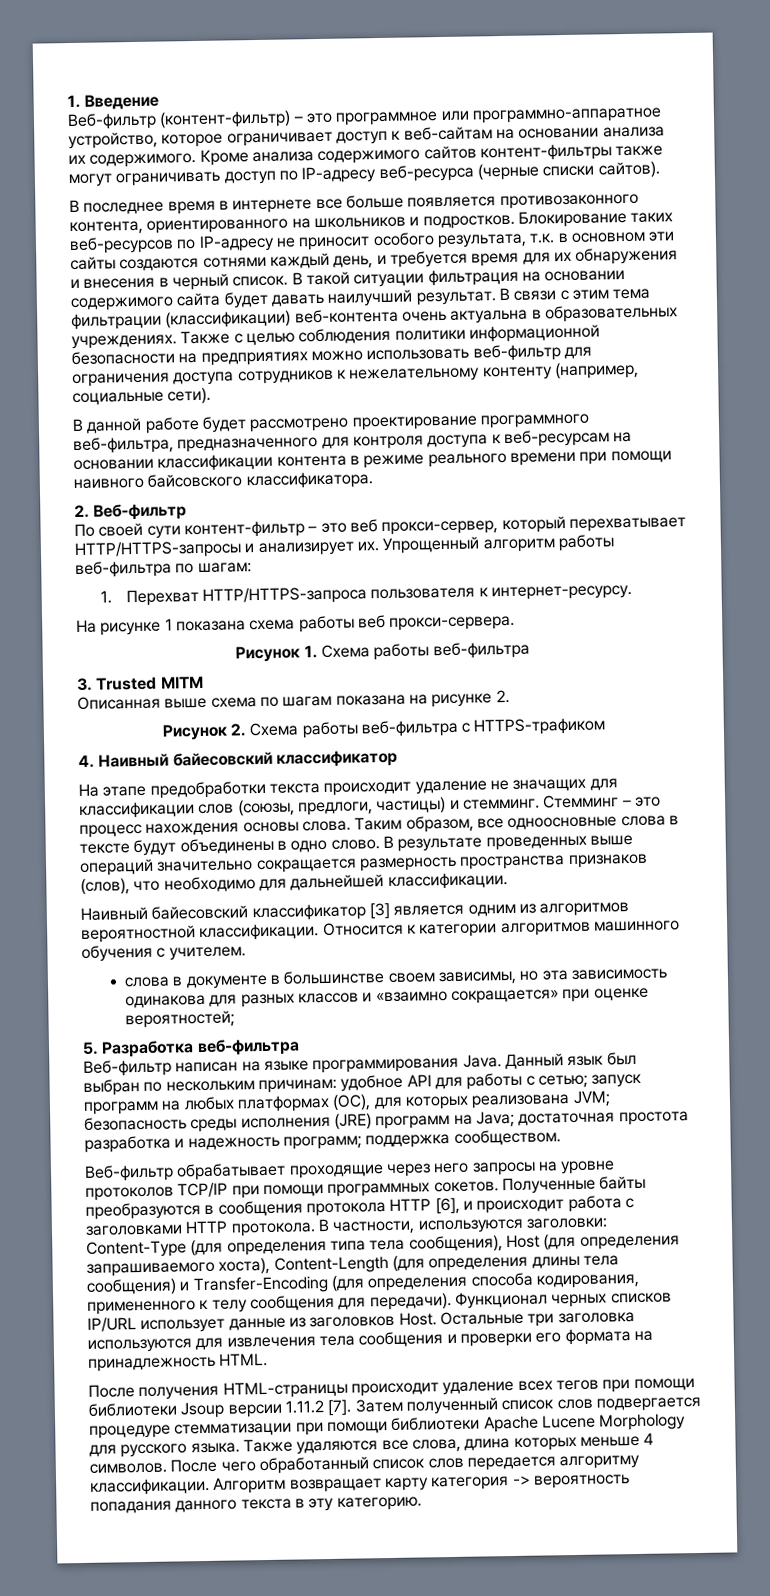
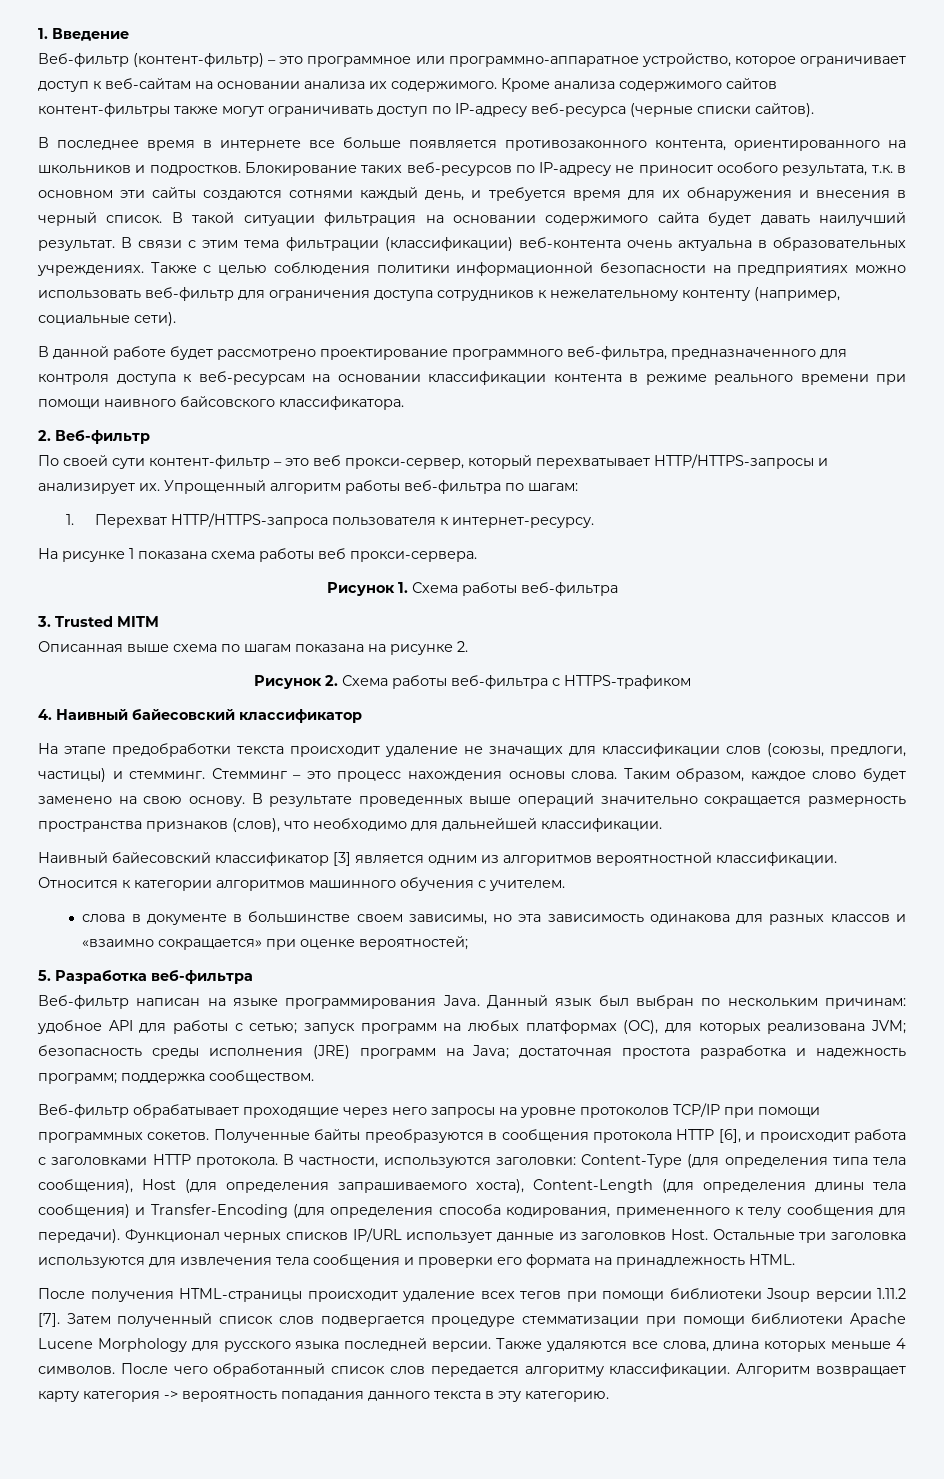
- Таким образом, все одноосновные слова в тексте будут объединены в одно слово.
+ Таким образом, каждое слово будет заменено на свою основу.
- Затем полученный список слов подвергается процедуре стемматизации при помощи библиотеки Apache Lucene Morphology для русского языка.
+ Затем полученный список слов подвергается процедуре стемматизации при помощи библиотеки Apache Lucene Morphology для русского языка последней версии.

